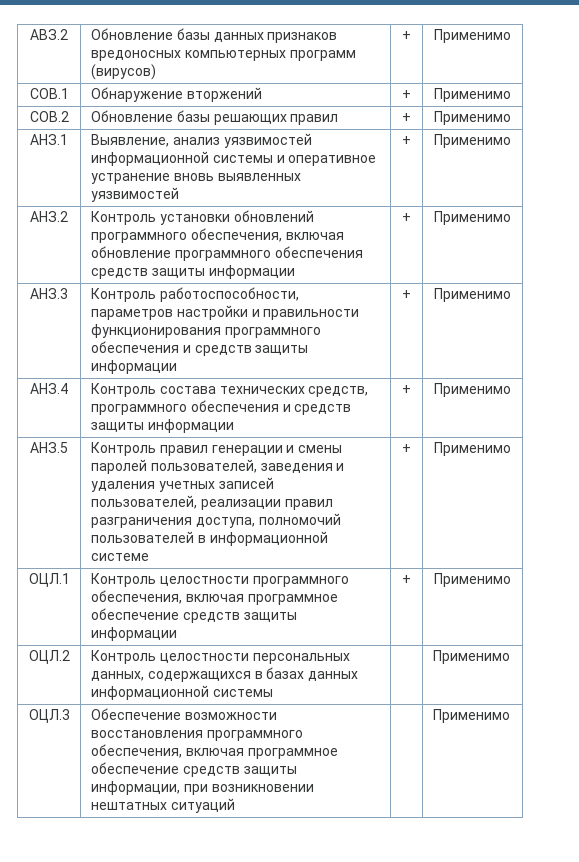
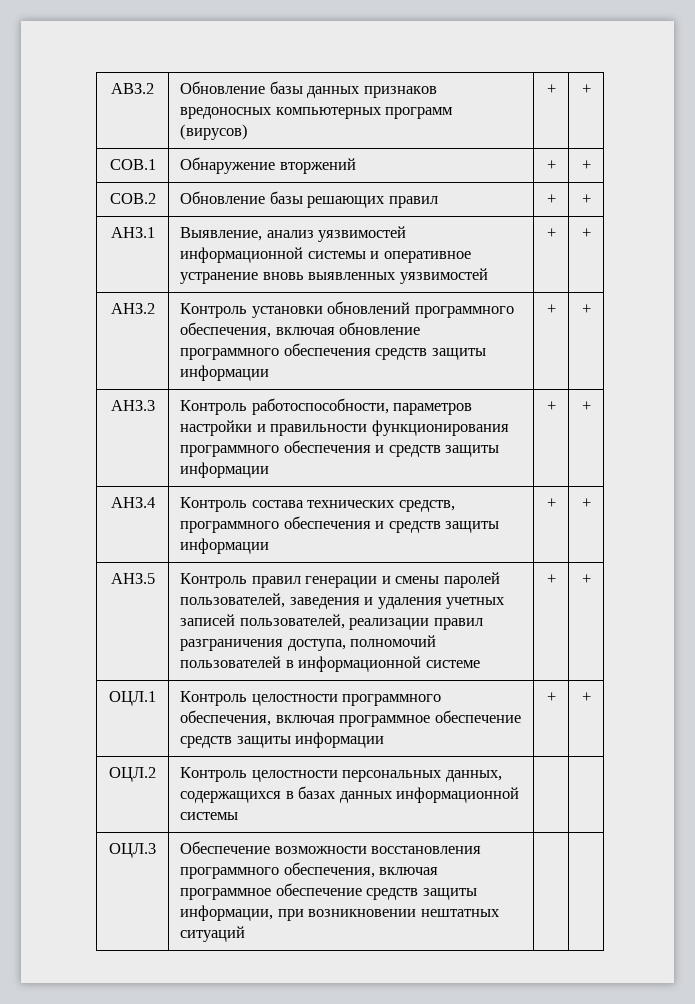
- АВЗ.2 | Обновление базы данных признаков вредоносных компьютерных программ (вирусов) | + | Применимо
+ АВЗ.2 | Обновление базы данных признаков вредоносных компьютерных программ (вирусов) | + | +
- СОВ.1 | Обнаружение вторжений | + | Применимо
+ СОВ.1 | Обнаружение вторжений | + | +
- СОВ.2 | Обновление базы решающих правил | + | Применимо
+ СОВ.2 | Обновление базы решающих правил | + | +
- АНЗ.1 | Выявление, анализ уязвимостей информационной системы и оперативное устранение вновь выявленных уязвимостей | + | Применимо
+ АНЗ.1 | Выявление, анализ уязвимостей информационной системы и оперативное устранение вновь выявленных уязвимостей | + | +
- АНЗ.2 | Контроль установки обновлений программного обеспечения, включая обновление программного обеспечения средств защиты информации | + | Применимо
+ АНЗ.2 | Контроль установки обновлений программного обеспечения, включая обновление программного обеспечения средств защиты информации | + | +
- АНЗ.3 | Контроль работоспособности, параметров настройки и правильности функционирования программного обеспечения и средств защиты информации | + | Применимо
+ АНЗ.3 | Контроль работоспособности, параметров настройки и правильности функционирования программного обеспечения и средств защиты информации | + | +
- АНЗ.4 | Контроль состава технических средств, программного обеспечения и средств защиты информации | + | Применимо
+ АНЗ.4 | Контроль состава технических средств, программного обеспечения и средств защиты информации | + | +
- АНЗ.5 | Контроль правил генерации и смены паролей пользователей, заведения и удаления учетных записей пользователей, реализации правил разграничения доступа, полномочий пользователей в информационной системе | + | Применимо
+ АНЗ.5 | Контроль правил генерации и смены паролей пользователей, заведения и удаления учетных записей пользователей, реализации правил разграничения доступа, полномочий пользователей в информационной системе | + | +
- ОЦЛ.1 | Контроль целостности программного обеспечения, включая программное обеспечение средств защиты информации | + | Применимо
+ ОЦЛ.1 | Контроль целостности программного обеспечения, включая программное обеспечение средств защиты информации | + | +
- ОЦЛ.2 | Контроль целостности персональных данных, содержащихся в базах данных информационной системы | | Применимо
+ ОЦЛ.2 | Контроль целостности персональных данных, содержащихся в базах данных информационной системы | |
- ОЦЛ.3 | Обеспечение возможности восстановления программного обеспечения, включая программное обеспечение средств защиты информации, при возникновении нештатных ситуаций | | Применимо
+ ОЦЛ.3 | Обеспечение возможности восстановления программного обеспечения, включая программное обеспечение средств защиты информации, при возникновении нештатных ситуаций | |

